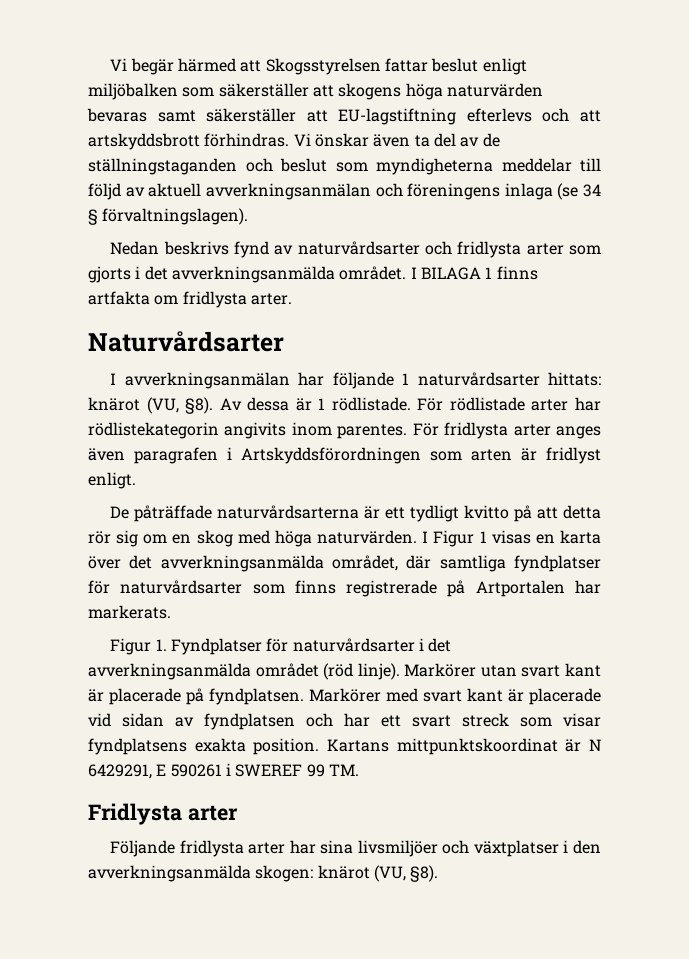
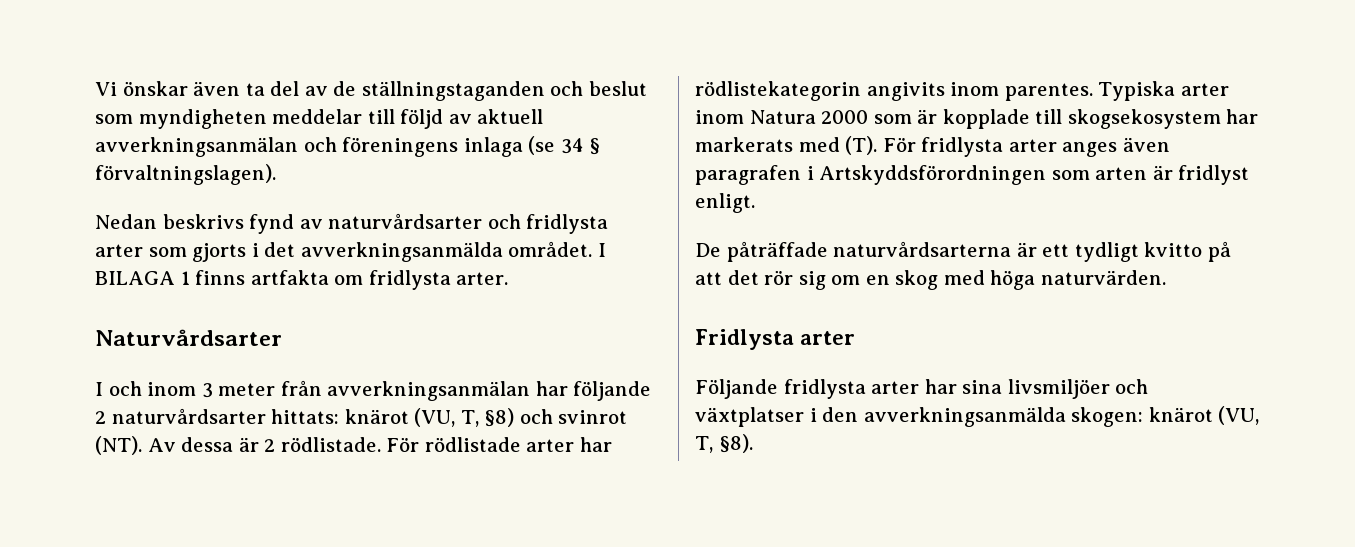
- Vi begär härmed att Skogsstyrelsen fattar beslut enligt miljöbalken som säkerställer att skogens höga naturvärden bevaras samt säkerställer att EU-lagstiftning efterlevs och att artskyddsbrott förhindras. Vi önskar även ta del av de ställningstaganden och beslut som myndigheterna meddelar till följd av aktuell avverkningsanmälan och föreningens inlaga (se 34 § förvaltningslagen).
+ Vi önskar även ta del av de ställningstaganden och beslut som myndigheten meddelar till följd av aktuell avverkningsanmälan och föreningens inlaga (se 34 § förvaltningslagen).
- I avverkningsanmälan har följande 1 naturvårdsarter hittats: knärot (VU, §8). Av dessa är 1 rödlistade.
+ I och inom 3 meter från avverkningsanmälan har följande 2 naturvårdsarter hittats: knärot (VU, T, §8) och svinrot (NT). Av dessa är 2 rödlistade.
- För fridlysta arter anges även paragrafen i Artskyddsförordningen som arten är fridlyst enligt.
+ Typiska arter inom Natura 2000 som är kopplade till skogsekosystem har markerats med (T). För fridlysta arter anges även paragrafen i Artskyddsförordningen som arten är fridlyst enligt.
- De påträffade naturvårdsarterna är ett tydligt kvitto på att detta rör sig om en skog med höga naturvärden. I Figur 1 visas en karta över det avverkningsanmälda området, där samtliga fyndplatser för naturvårdsarter som finns registrerade på Artportalen har markerats.
- Figur 1. Fyndplatser för naturvårdsarter i det avverkningsanmälda området (röd linje). Markörer utan svart kant är placerade på fyndplatsen. Markörer med svart kant är placerade vid sidan av fyndplatsen och har ett svart streck som visar fyndplatsens exakta position. Kartans mittpunktskoordinat är N 6429291, E 590261 i SWEREF 99 TM.
+ De påträffade naturvårdsarterna är ett tydligt kvitto på att det rör sig om en skog med höga naturvärden.
- Följande fridlysta arter har sina livsmiljöer och växtplatser i den avverkningsanmälda skogen: knärot (VU, §8).
+ Följande fridlysta arter har sina livsmiljöer och växtplatser i den avverkningsanmälda skogen: knärot (VU, T, §8).

